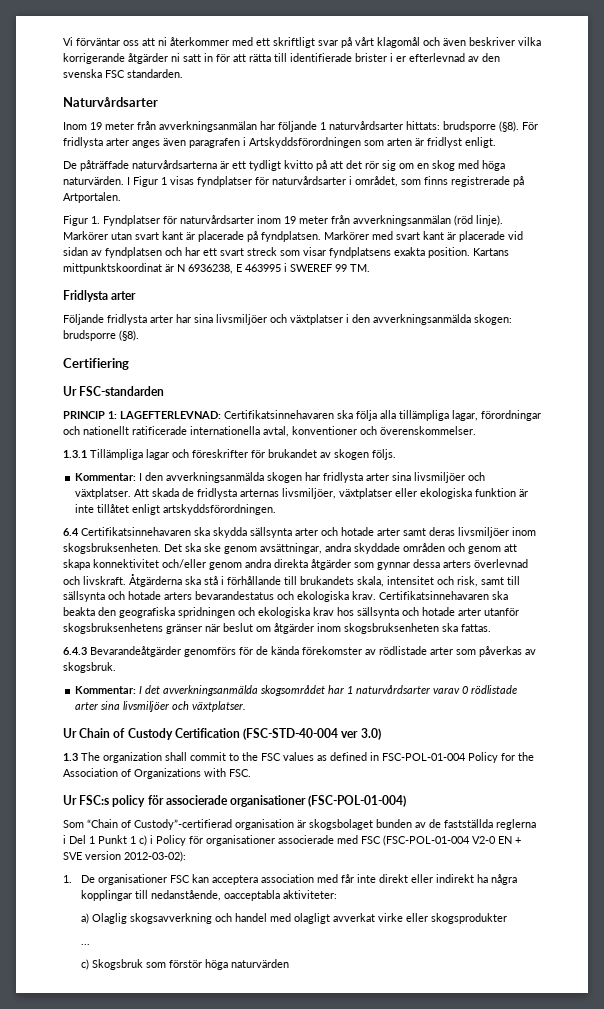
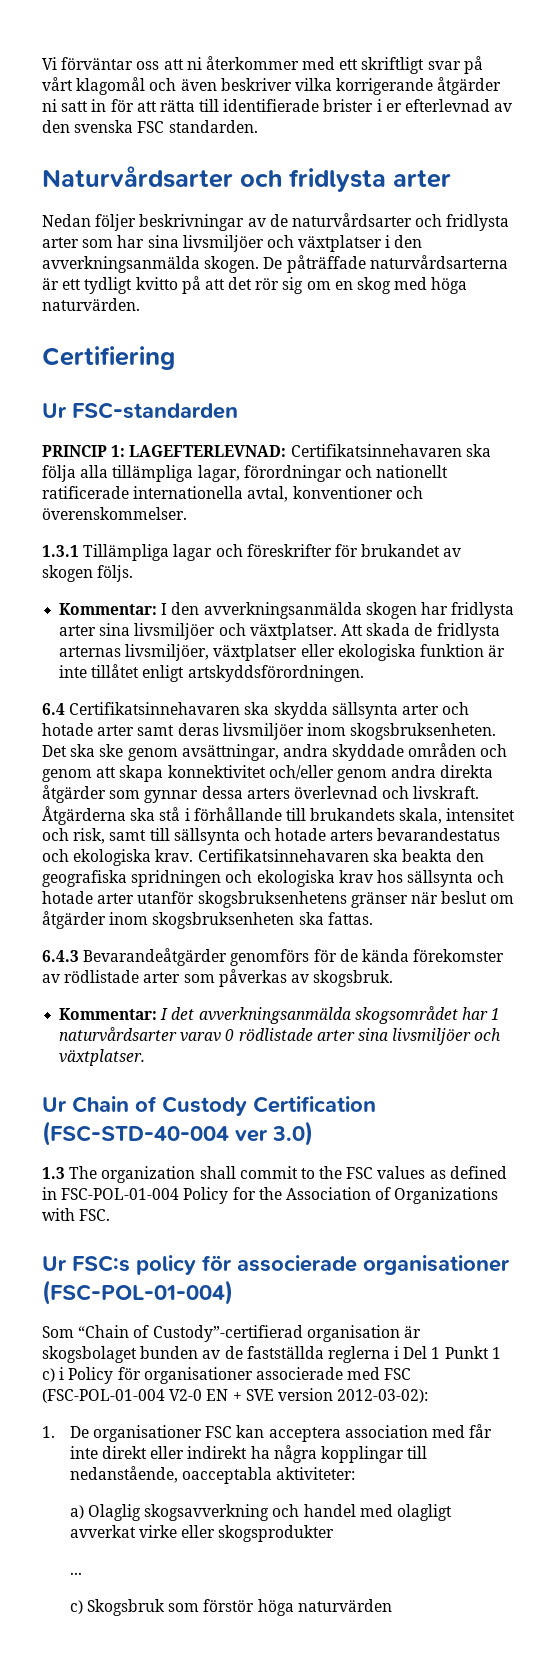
- Naturvårdsarter
- Inom 19 meter från avverkningsanmälan har följande 1 naturvårdsarter hittats: brudsporre (§8). För fridlysta arter anges även paragrafen i Artskyddsförordningen som arten är fridlyst enligt.
- De påträffade naturvårdsarterna är ett tydligt kvitto på att det rör sig om en skog med höga naturvärden. I Figur 1 visas fyndplatser för naturvårdsarter i området, som finns registrerade på Artportalen.
- Figur 1. Fyndplatser för naturvårdsarter inom 19 meter från avverkningsanmälan (röd linje). Markörer utan svart kant är placerade på fyndplatsen. Markörer med svart kant är placerade vid sidan av fyndplatsen och har ett svart streck som visar fyndplatsens exakta position. Kartans mittpunktskoordinat är N 6936238, E 463995 i SWEREF 99 TM.
- Fridlysta arter
- Följande fridlysta arter har sina livsmiljöer och växtplatser i den avverkningsanmälda skogen: brudsporre (§8).
+ Naturvårdsarter och fridlysta arter
+ Nedan följer beskrivningar av de naturvårdsarter och fridlysta arter som har sina livsmiljöer och växtplatser i den avverkningsanmälda skogen. De påträffade naturvårdsarterna är ett tydligt kvitto på att det rör sig om en skog med höga naturvärden.

